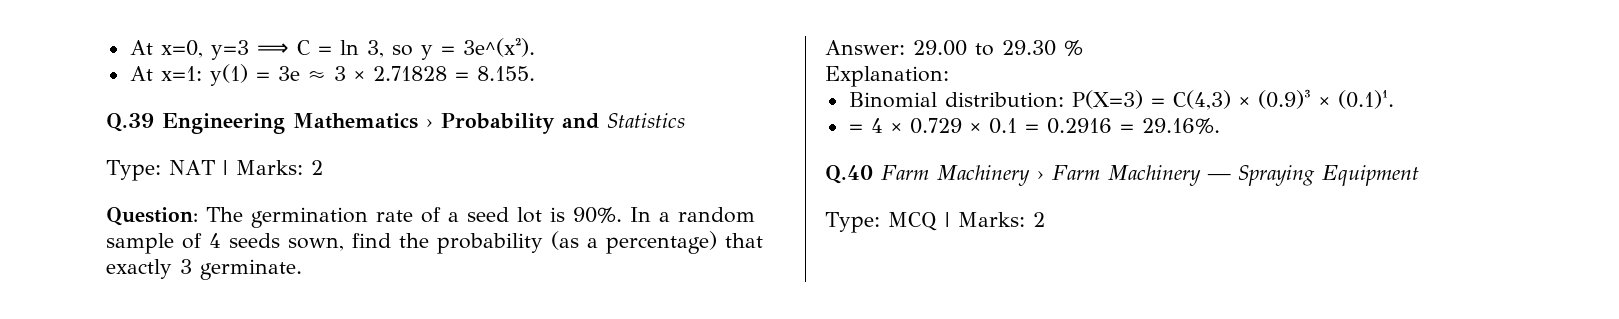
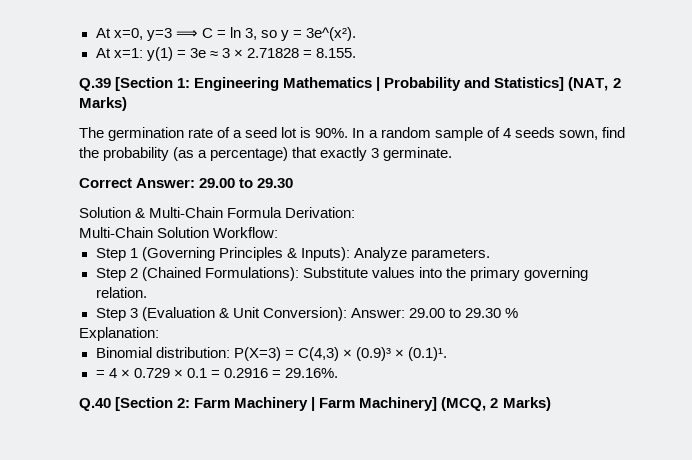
- Q.39 Engineering Mathematics › Probability and Statistics
- Type: NAT | Marks: 2
- Question: The germination rate of a seed lot is 90%.
+ Q.39 [Section 1: Engineering Mathematics | Probability and Statistics] (NAT, 2 Marks)
+ The germination rate of a seed lot is 90%.
- Answer: 29.00 to 29.30 %
+ Correct Answer: 29.00 to 29.30
+ Solution & Multi-Chain Formula Derivation:
+ Multi-Chain Solution Workflow:
+ Step 1 (Governing Principles & Inputs): Analyze parameters.
+ Step 2 (Chained Formulations): Substitute values into the primary governing relation.
+ Step 3 (Evaluation & Unit Conversion): Answer: 29.00 to 29.30 %
- Q.40 Farm Machinery › Farm Machinery — Spraying Equipment
- Type: MCQ | Marks: 2
+ Q.40 [Section 2: Farm Machinery | Farm Machinery] (MCQ, 2 Marks)

